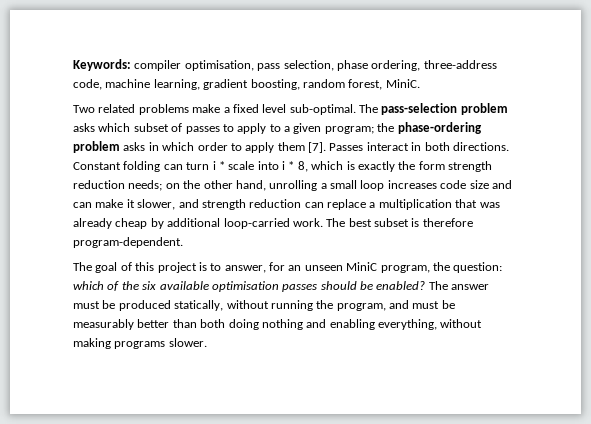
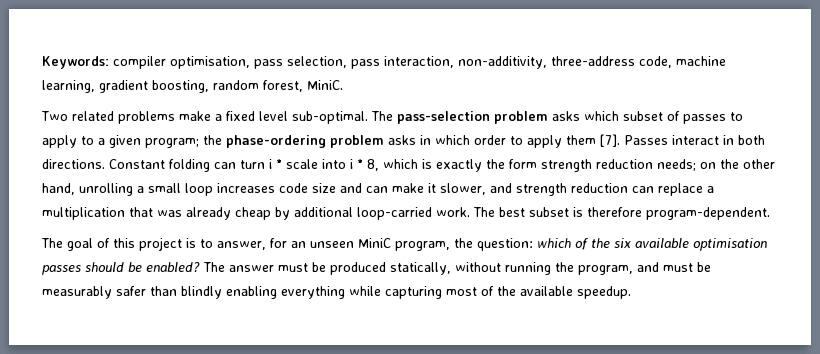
- Keywords: compiler optimisation, pass selection, phase ordering, three-address code, machine learning, gradient boosting, random forest, MiniC.
+ Keywords: compiler optimisation, pass selection, pass interaction, non-additivity, three-address code, machine learning, gradient boosting, random forest, MiniC.
- The answer must be produced statically, without running the program, and must be measurably better than both doing nothing and enabling everything, without making programs slower.
+ The answer must be produced statically, without running the program, and must be measurably safer than blindly enabling everything while capturing most of the available speedup.

